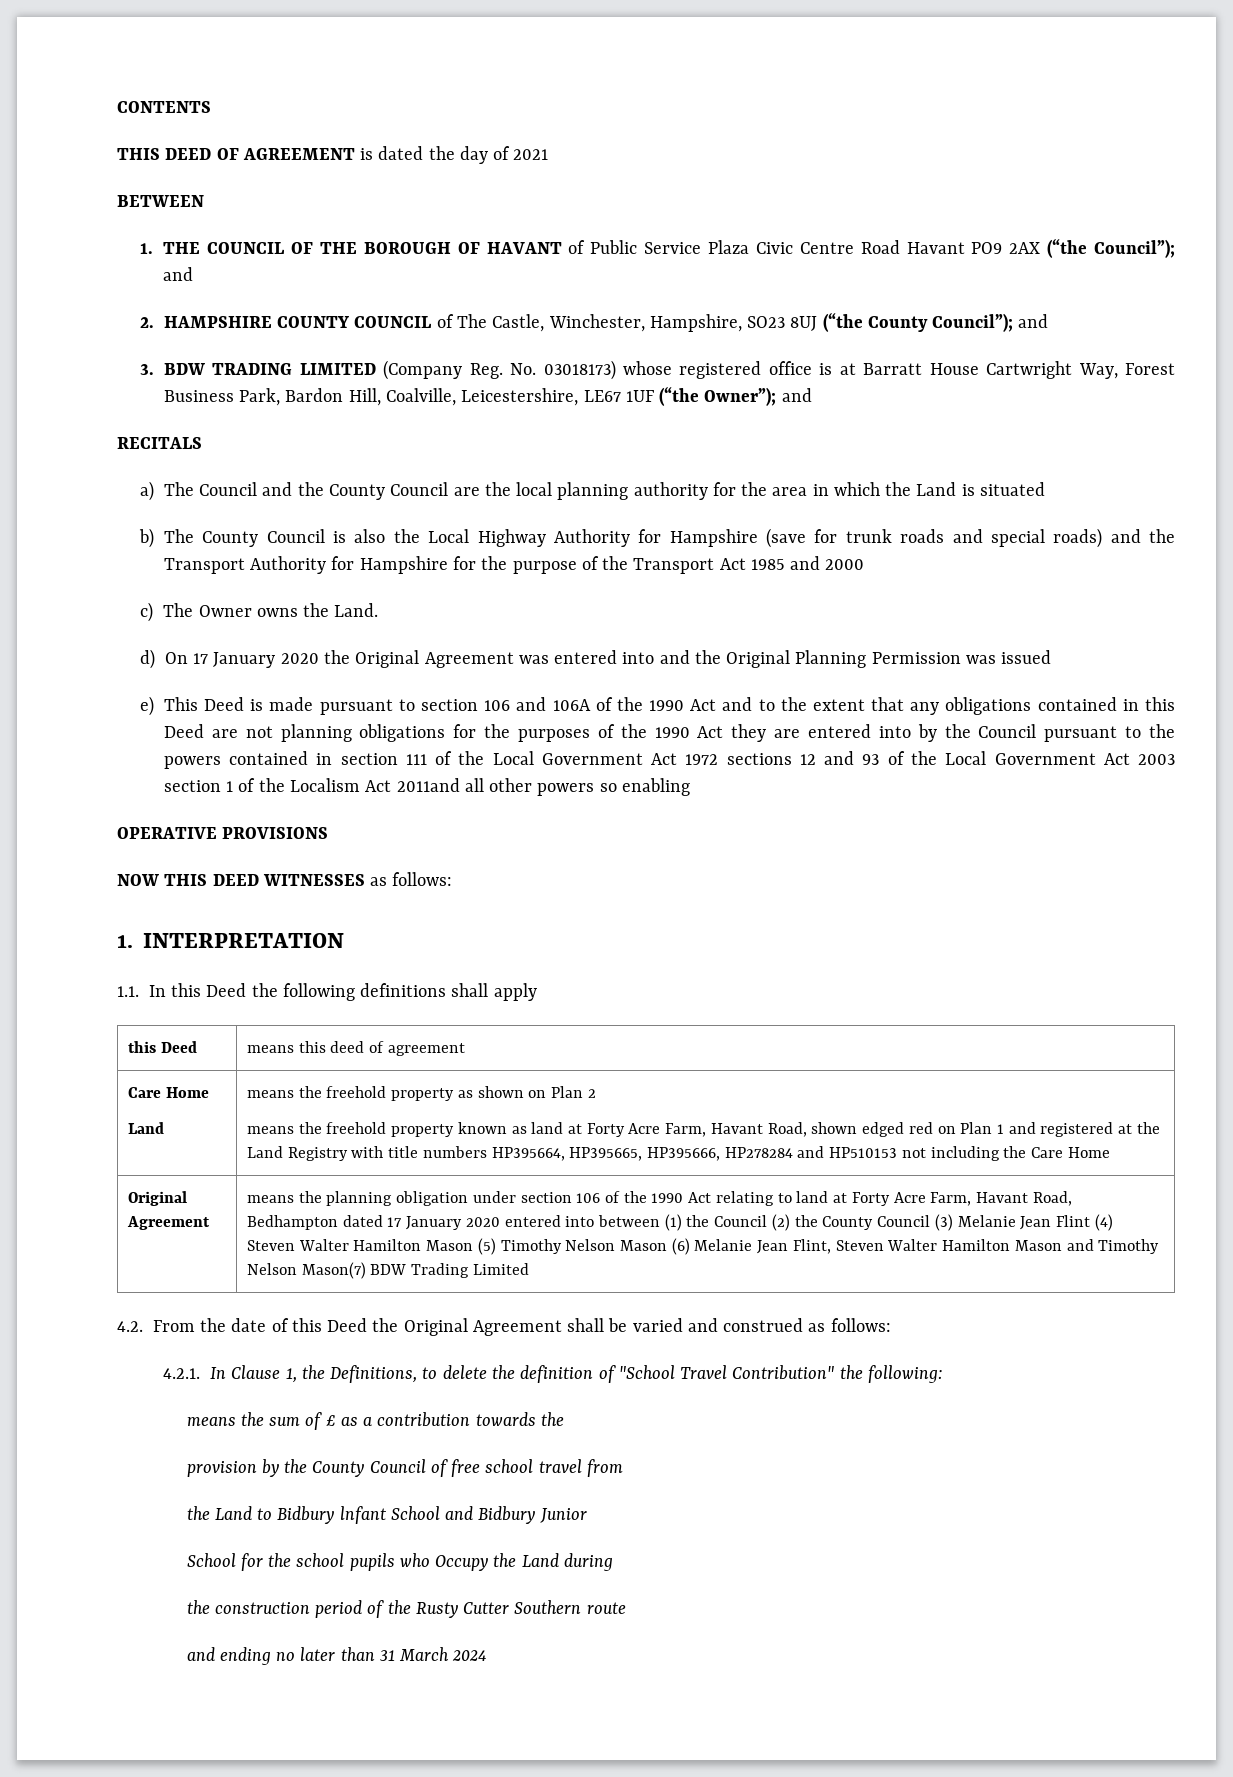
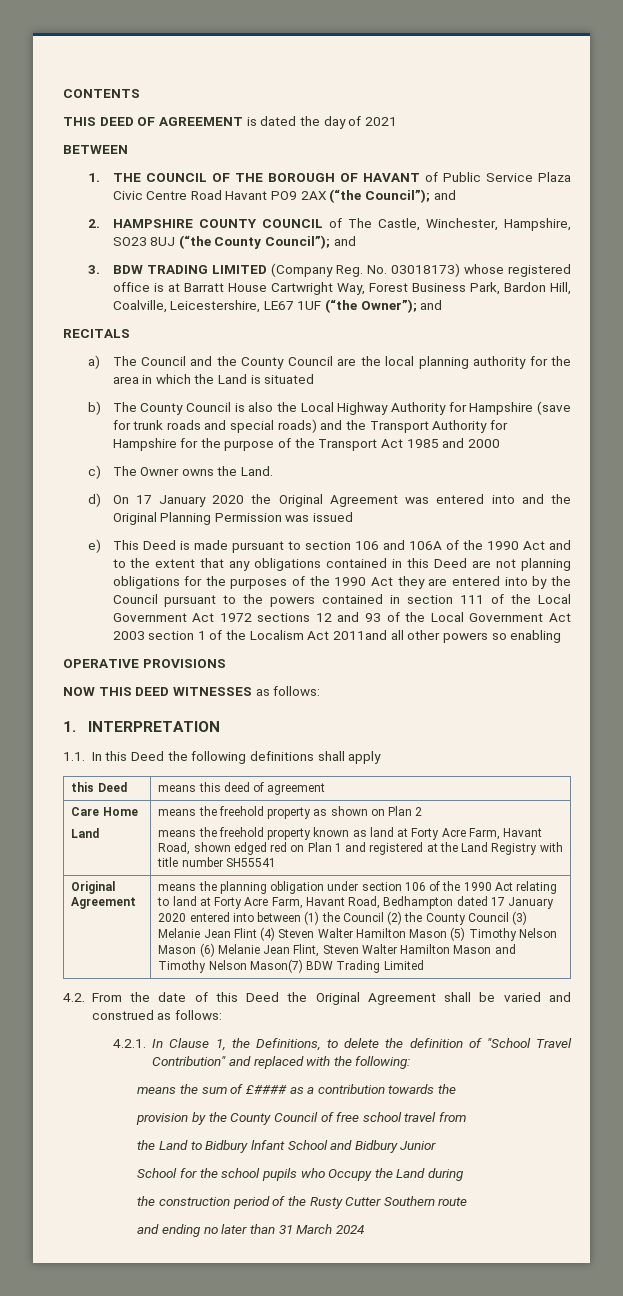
- means the freehold property known as land at Forty Acre Farm, Havant Road, shown edged red on Plan 1 and registered at the Land Registry with title numbers HP395664, HP395665, HP395666, HP278284 and HP510153 not including the Care Home
+ means the freehold property known as land at Forty Acre Farm, Havant Road, shown edged red on Plan 1 and registered at the Land Registry with title number SH55541
- 4.2.1. In Clause 1, the Definitions, to delete the definition of "School Travel Contribution" the following:
+ 4.2.1. In Clause 1, the Definitions, to delete the definition of "School Travel Contribution" and replaced with the following:
- means the sum of £ as a contribution towards the
+ means the sum of £#### as a contribution towards the

